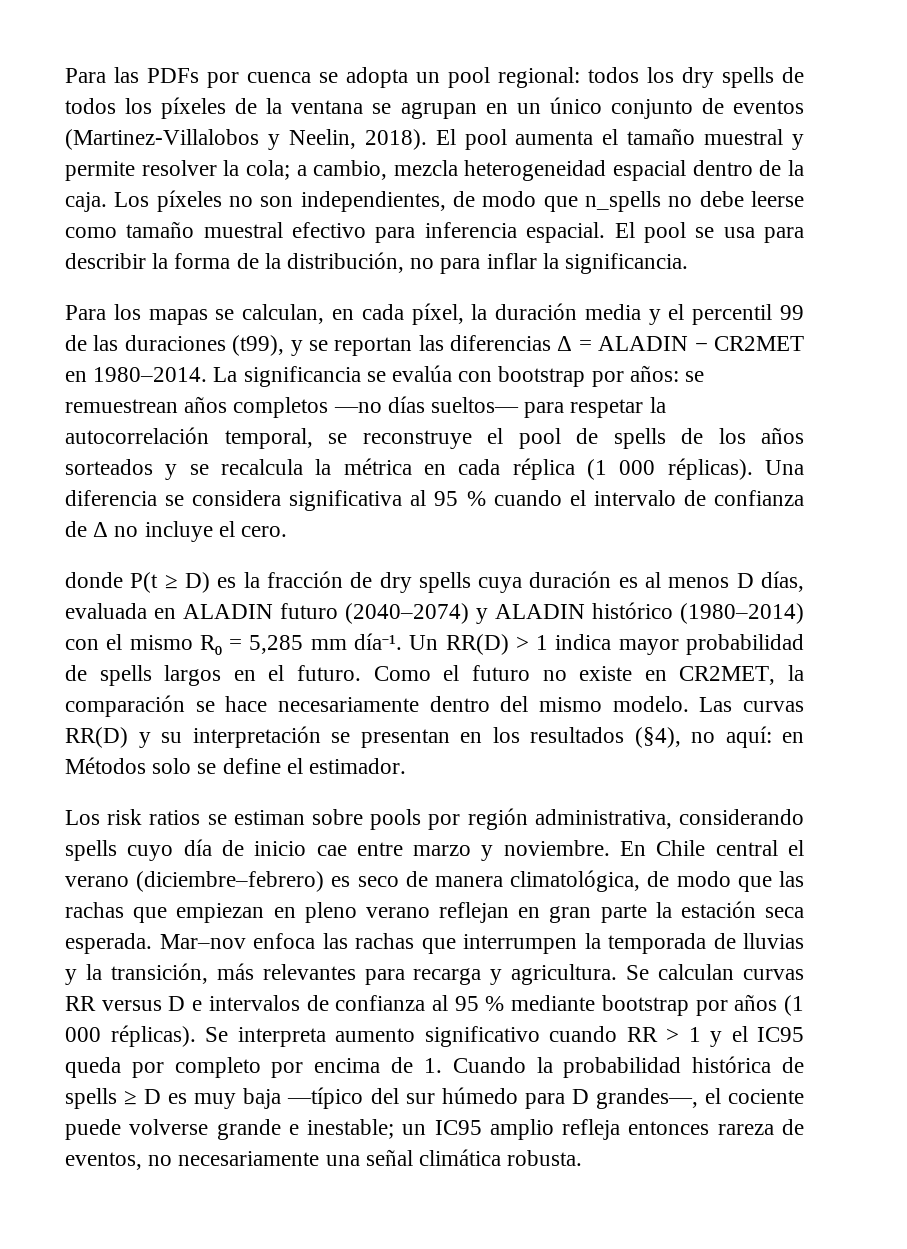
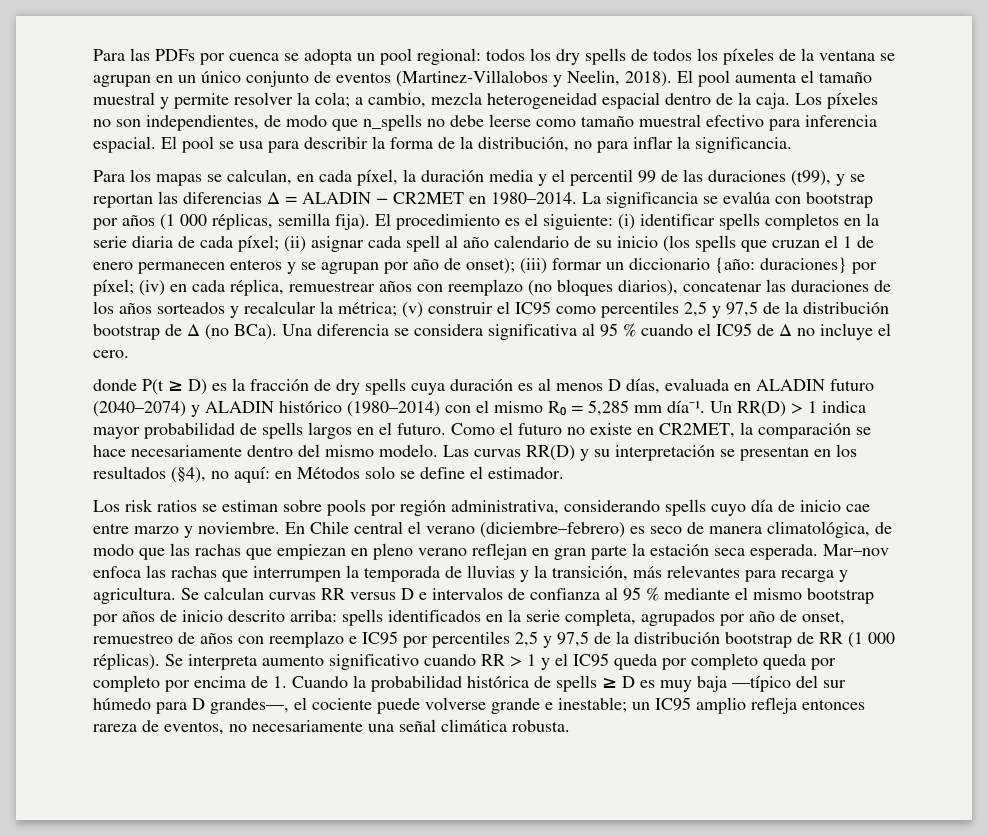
- La significancia se evalúa con bootstrap por años: se remuestrean años completos —no días sueltos— para respetar la autocorrelación temporal, se reconstruye el pool de spells de los años sorteados y se recalcula la métrica en cada réplica (1 000 réplicas).
+ La significancia se evalúa con bootstrap por años (1 000 réplicas, semilla fija). El procedimiento es el siguiente: (i) identificar spells completos en la serie diaria de cada píxel; (ii) asignar cada spell al año calendario de su inicio (los spells que cruzan el 1 de enero permanecen enteros y se agrupan por año de onset); (iii) formar un diccionario {año: duraciones} por píxel; (iv) en cada réplica, remuestrear años con reemplazo (no bloques diarios), concatenar las duraciones de los años sorteados y recalcular la métrica; (v) construir el IC95 como percentiles 2,5 y 97,5 de la distribución bootstrap de Δ (no BCa).
- Una diferencia se considera significativa al 95 % cuando el intervalo de confianza de Δ no incluye el cero.
+ Una diferencia se considera significativa al 95 % cuando el IC95 de Δ no incluye el cero.
- Se calculan curvas RR versus D e intervalos de confianza al 95 % mediante bootstrap por años (1 000 réplicas).
+ Se calculan curvas RR versus D e intervalos de confianza al 95 % mediante el mismo bootstrap por años de inicio descrito arriba: spells identificados en la serie completa, agrupados por año de onset, remuestreo de años con reemplazo e IC95 por percentiles 2,5 y 97,5 de la distribución bootstrap de RR (1 000 réplicas).
- Se interpreta aumento significativo cuando RR > 1 y el IC95 queda por completo por encima de 1. Cuando la probabilidad histórica de spells ≥ D es muy baja —típico del sur húmedo para D grandes—, el cociente puede volverse grande e inestable; un IC95 amplio refleja entonces rareza de eventos, no necesariamente una señal climática robusta.
+ Se interpreta aumento significativo cuando RR > 1 y el IC95 queda por completo queda por completo por encima de 1. Cuando la probabilidad histórica de spells ≥ D es muy baja —típico del sur húmedo para D grandes—, el cociente puede volverse grande e inestable; un IC95 amplio refleja entonces rareza de eventos, no necesariamente una señal climática robusta.

